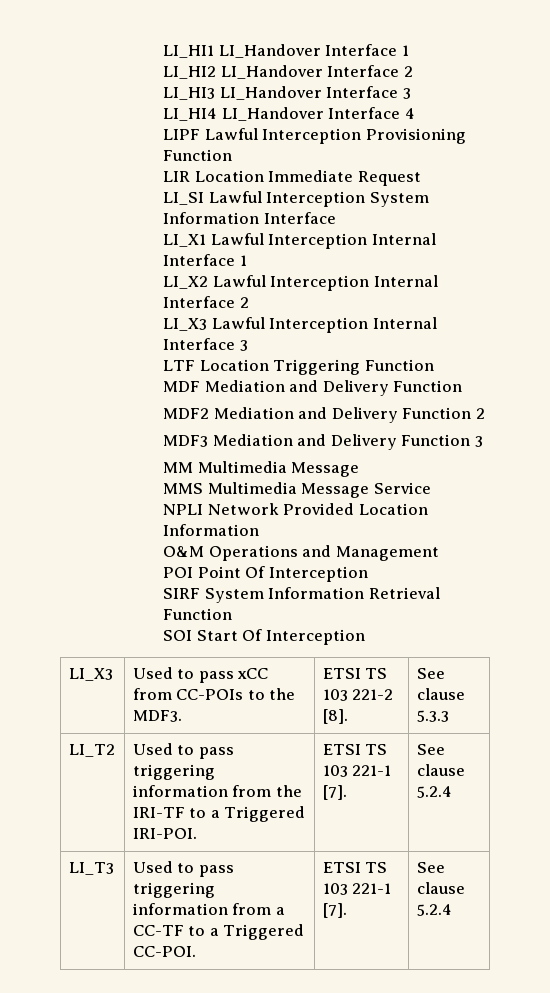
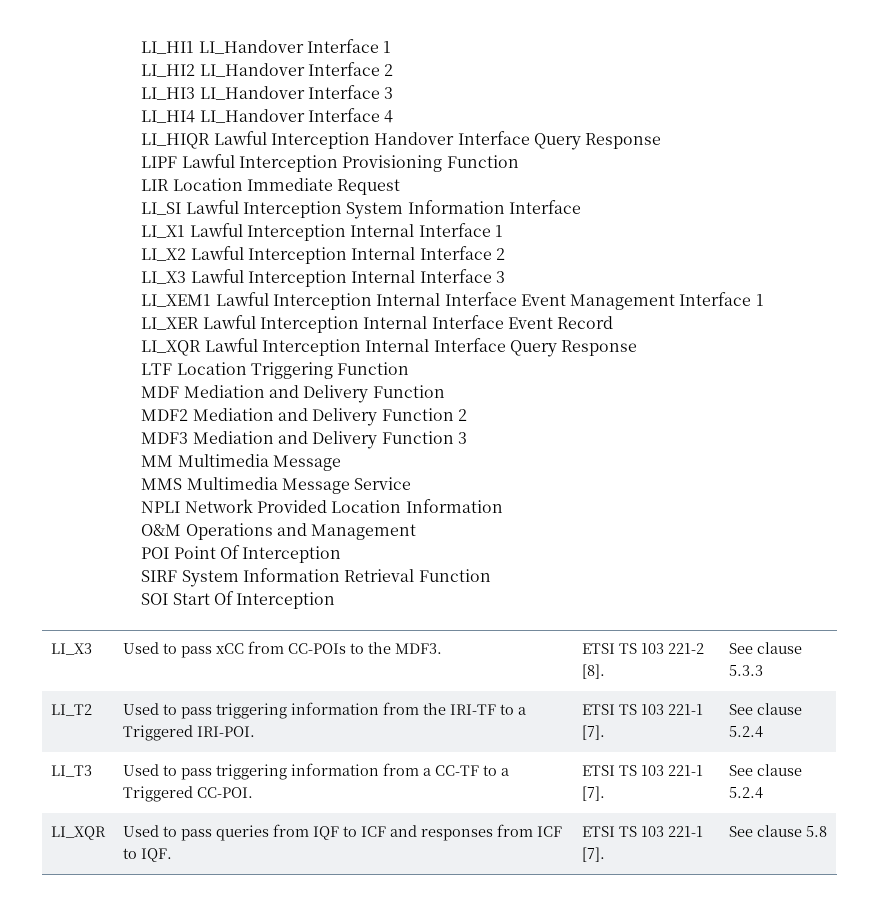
+ LI_HIQR Lawful Interception Handover Interface Query Response
+ LI_XEM1 Lawful Interception Internal Interface Event Management Interface 1
+ LI_XER Lawful Interception Internal Interface Event Record
+ LI_XQR Lawful Interception Internal Interface Query Response
+ LI_XQR | Used to pass queries from IQF to ICF and responses from ICF to IQF. | ETSI TS 103 221-1 [7]. | See clause 5.8

